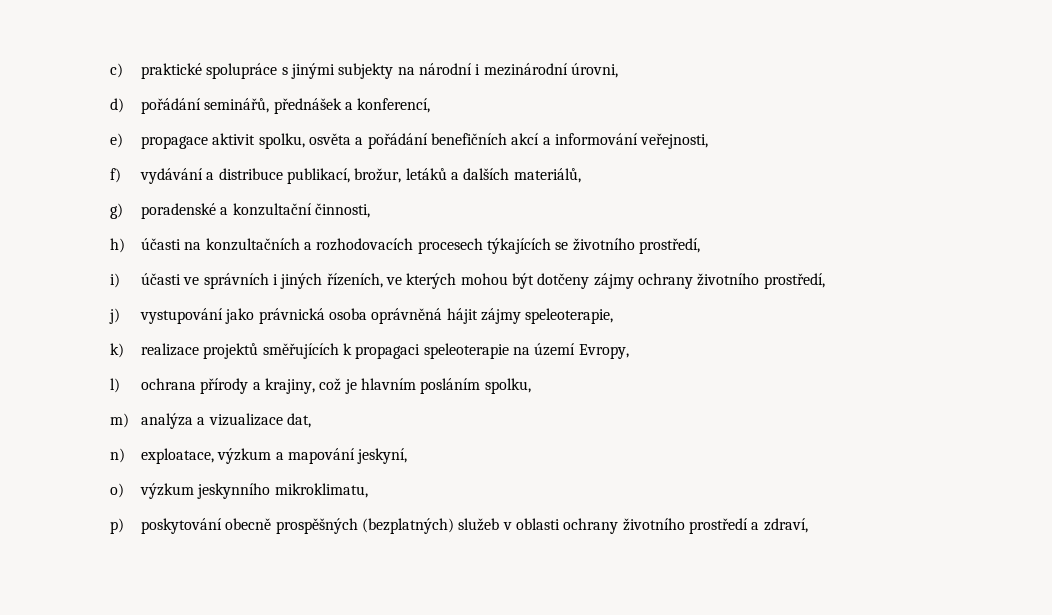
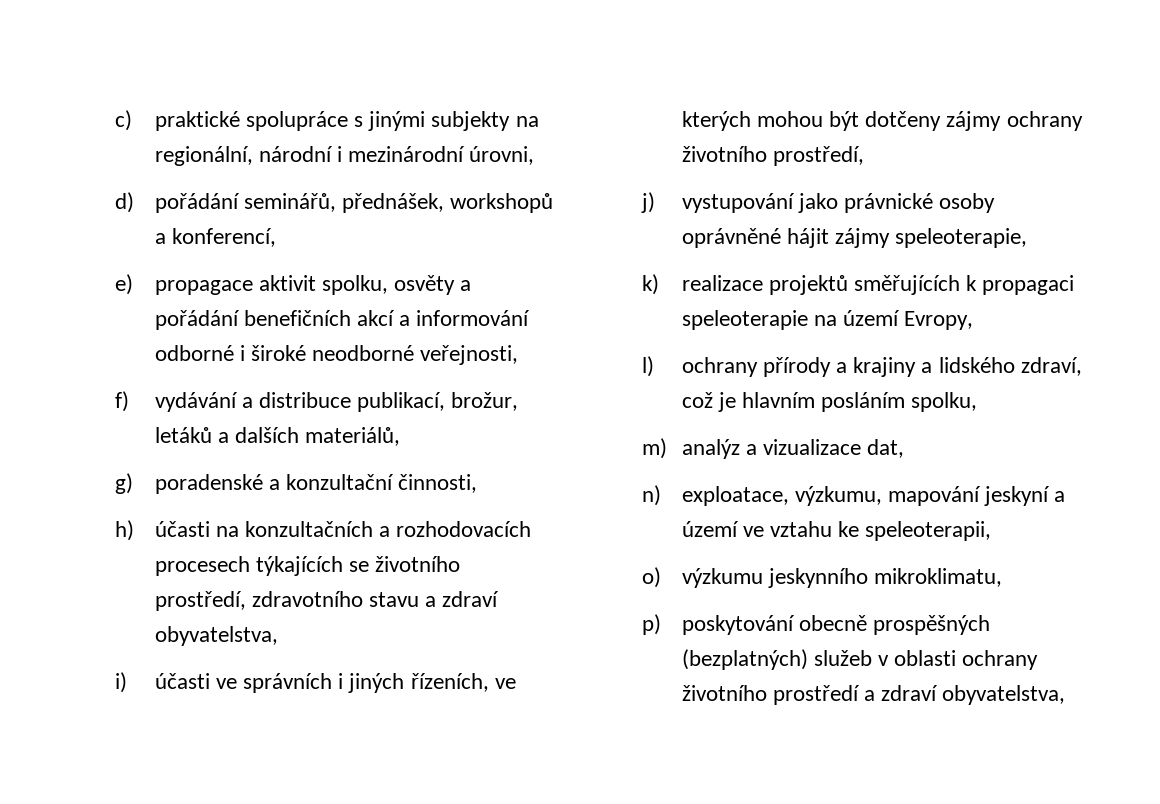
- c) praktické spolupráce s jinými subjekty na národní i mezinárodní úrovni,
+ c) praktické spolupráce s jinými subjekty na regionální, národní i mezinárodní úrovni,
- d) pořádání seminářů, přednášek a konferencí,
+ d) pořádání seminářů, přednášek, workshopů a konferencí,
- e) propagace aktivit spolku, osvěta a pořádání benefičních akcí a informování veřejnosti,
+ e) propagace aktivit spolku, osvěty a pořádání benefičních akcí a informování odborné i široké neodborné veřejnosti,
- h) účasti na konzultačních a rozhodovacích procesech týkajících se životního prostředí,
+ h) účasti na konzultačních a rozhodovacích procesech týkajících se životního prostředí, zdravotního stavu a zdraví obyvatelstva,
- j) vystupování jako právnická osoba oprávněná hájit zájmy speleoterapie,
+ j) vystupování jako právnické osoby oprávněné hájit zájmy speleoterapie,
- l) ochrana přírody a krajiny, což je hlavním posláním spolku,
+ l) ochrany přírody a krajiny a lidského zdraví, což je hlavním posláním spolku,
- m) analýza a vizualizace dat,
+ m) analýz a vizualizace dat,
- n) exploatace, výzkum a mapování jeskyní,
+ n) exploatace, výzkumu, mapování jeskyní a území ve vztahu ke speleoterapii,
- o) výzkum jeskynního mikroklimatu,
+ o) výzkumu jeskynního mikroklimatu,
- p) poskytování obecně prospěšných (bezplatných) služeb v oblasti ochrany životního prostředí a zdraví,
+ p) poskytování obecně prospěšných (bezplatných) služeb v oblasti ochrany životního prostředí a zdraví obyvatelstva,

